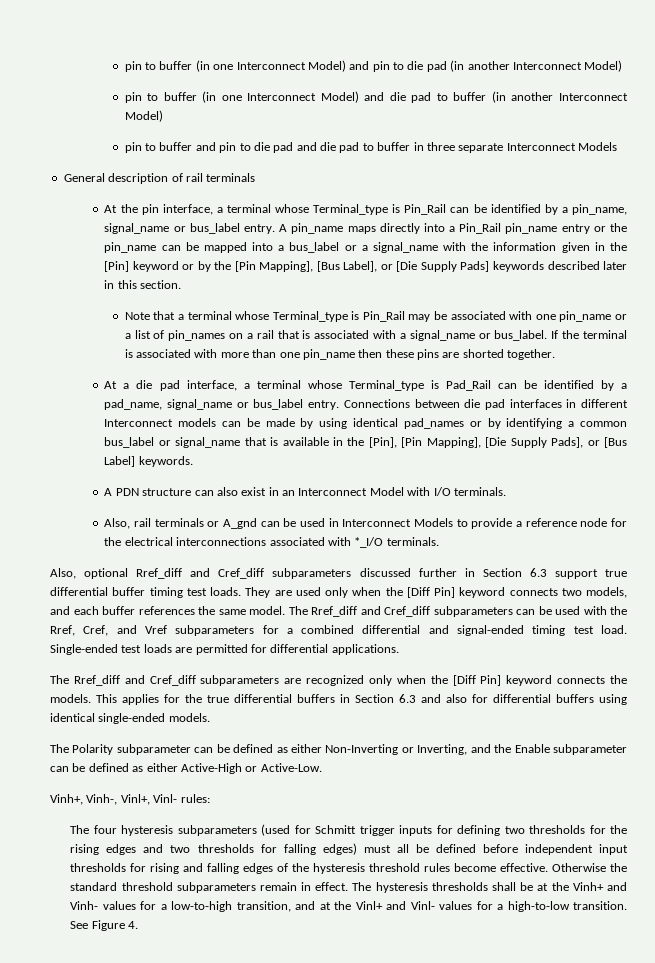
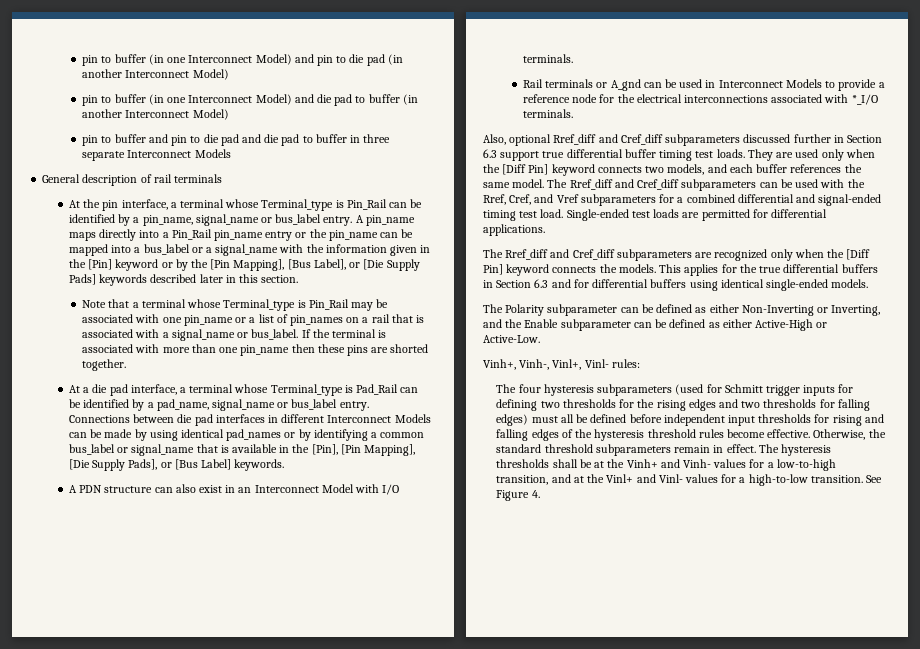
- Connections between die pad interfaces in different Interconnect models can be made by using identical pad_names or by identifying a common bus_label or signal_name that is available in the [Pin], [Pin Mapping], [Die Supply Pads], or [Bus Label] keywords.
+ Connections between die pad interfaces in different Interconnect Models can be made by using identical pad_names or by identifying a common bus_label or signal_name that is available in the [Pin], [Pin Mapping], [Die Supply Pads], or [Bus Label] keywords.
- Also, rail terminals or A_gnd can be used in Interconnect Models to provide a reference node for the electrical interconnections associated with *_I/O terminals.
+ Rail terminals or A_gnd can be used in Interconnect Models to provide a reference node for the electrical interconnections associated with *_I/O terminals.
- This applies for the true differential buffers in Section 6.3 and also for differential buffers using identical single-ended models.
+ This applies for the true differential buffers in Section 6.3 and for differential buffers using identical single-ended models.
- Otherwise the standard threshold subparameters remain in effect.
+ Otherwise, the standard threshold subparameters remain in effect.

